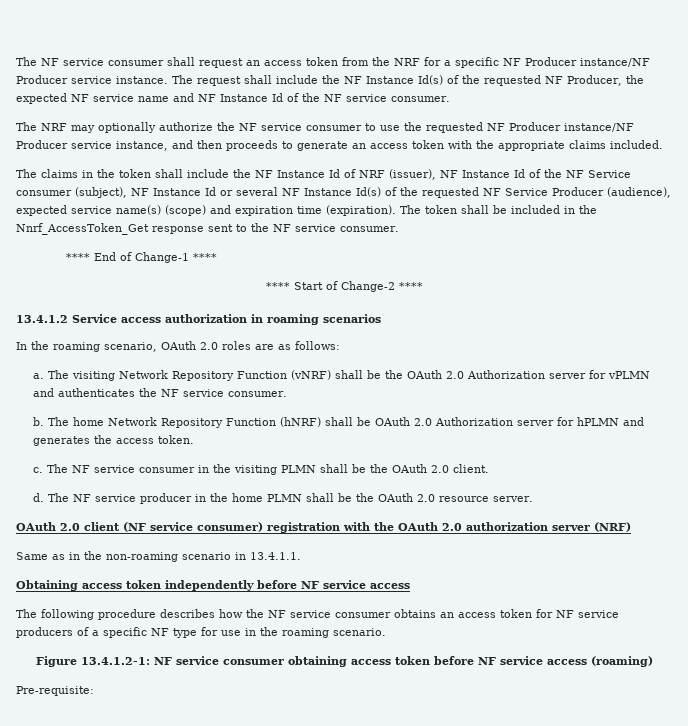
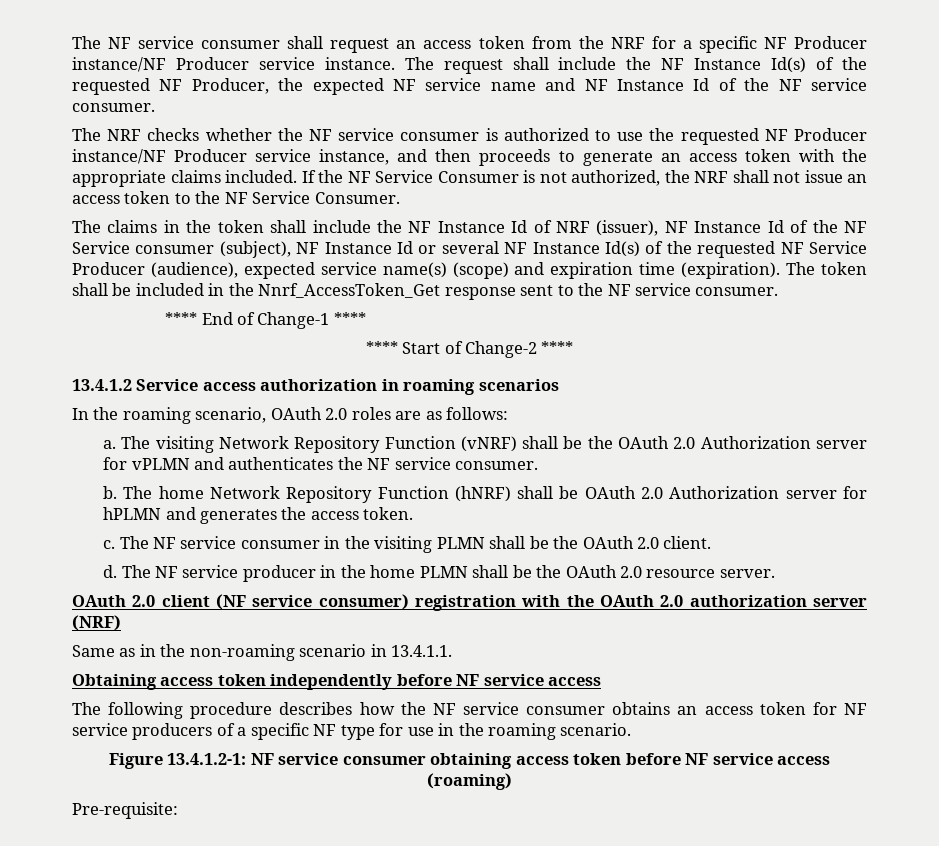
- The NRF may optionally authorize the NF service consumer to use the requested NF Producer instance/NF Producer service instance, and then proceeds to generate an access token with the appropriate claims included.
+ The NRF checks whether the NF service consumer is authorized to use the requested NF Producer instance/NF Producer service instance, and then proceeds to generate an access token with the appropriate claims included. If the NF Service Consumer is not authorized, the NRF shall not issue an access token to the NF Service Consumer.

